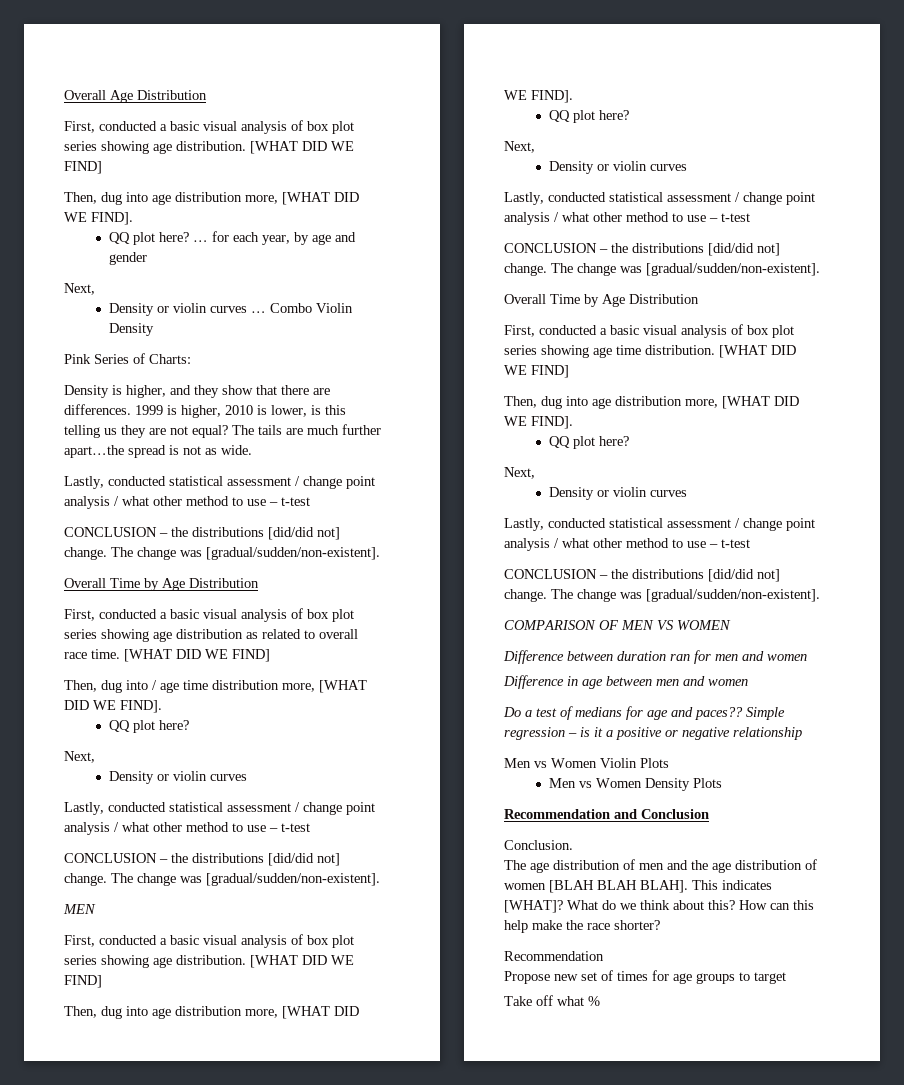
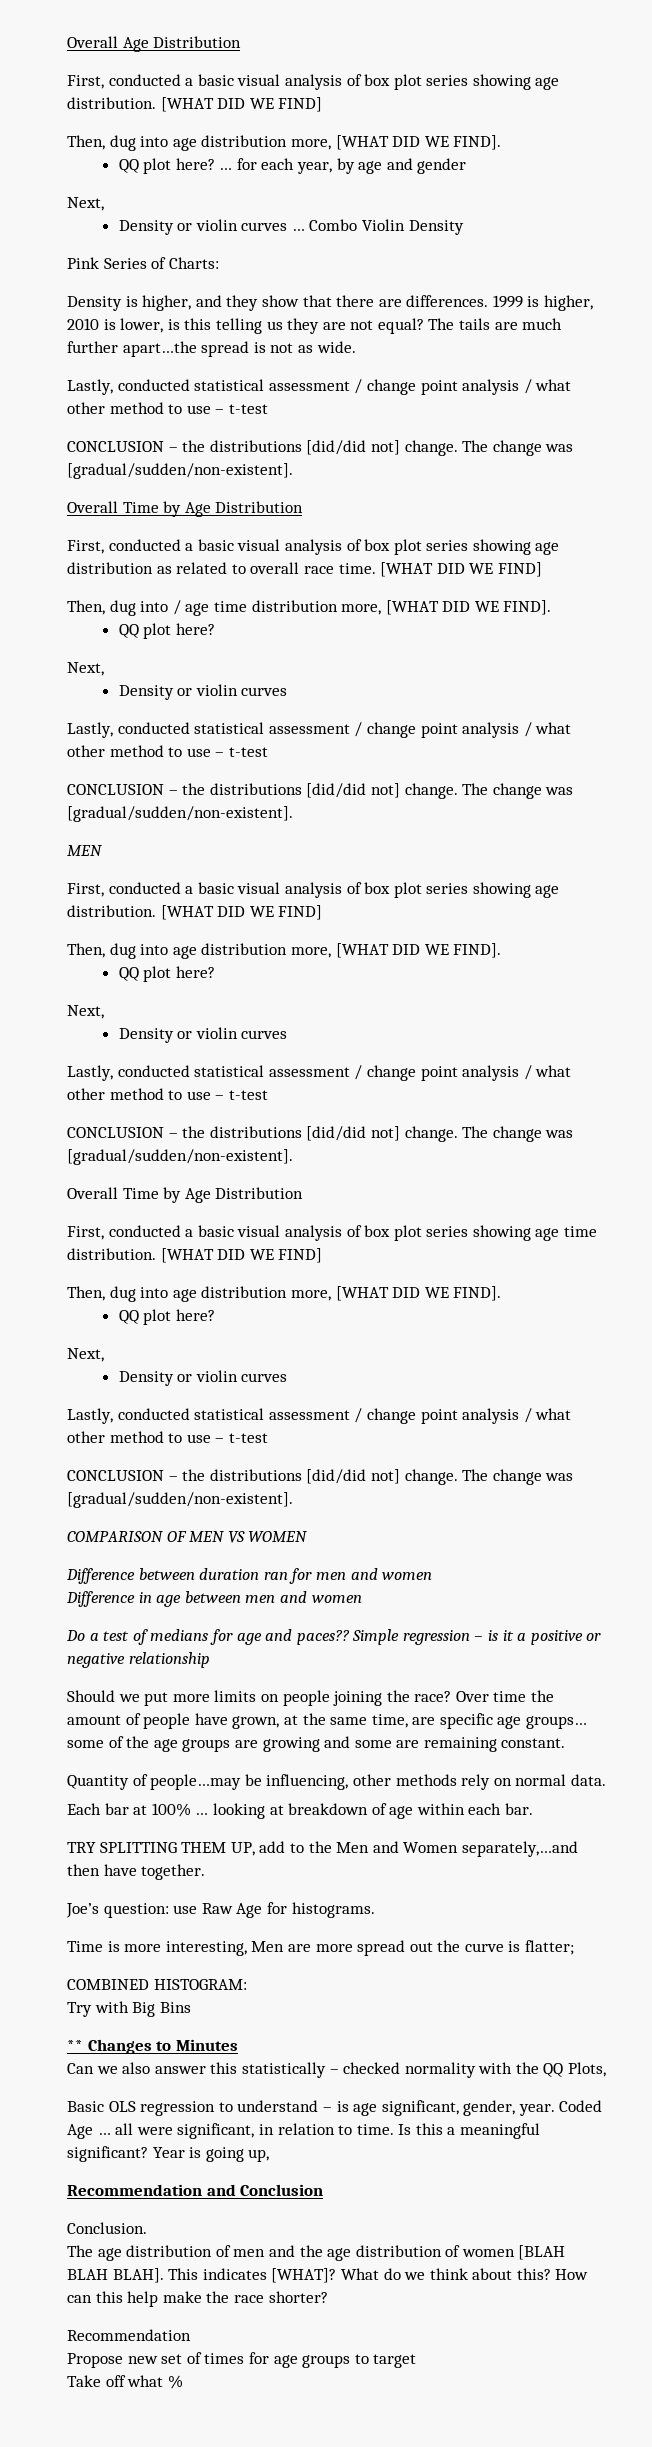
- Men vs Women Violin Plots
- Men vs Women Density Plots
+ Should we put more limits on people joining the race? Over time the amount of people have grown, at the same time, are specific age groups… some of the age groups are growing and some are remaining constant.
+ Quantity of people…may be influencing, other methods rely on normal data.
+ Each bar at 100% … looking at breakdown of age within each bar.
+ TRY SPLITTING THEM UP, add to the Men and Women separately,…and then have together.
+ Joe’s question: use Raw Age for histograms.
+ Time is more interesting, Men are more spread out the curve is flatter;
+ COMBINED HISTOGRAM:
+ Try with Big Bins
+ ** Changes to Minutes
+ Can we also answer this statistically – checked normality with the QQ Plots,
+ Basic OLS regression to understand – is age significant, gender, year. Coded Age … all were significant, in relation to time. Is this a meaningful significant? Year is going up,

